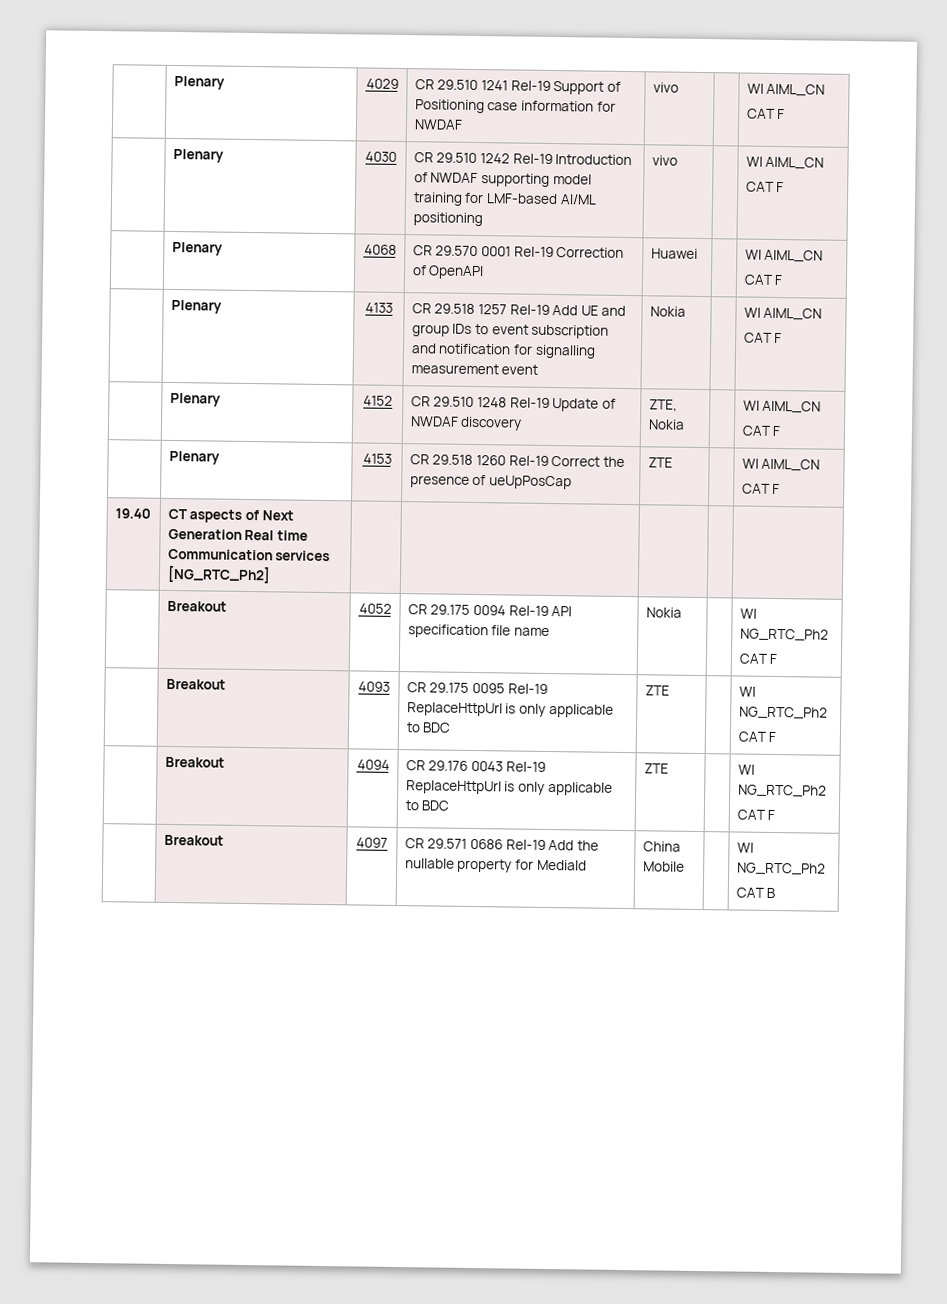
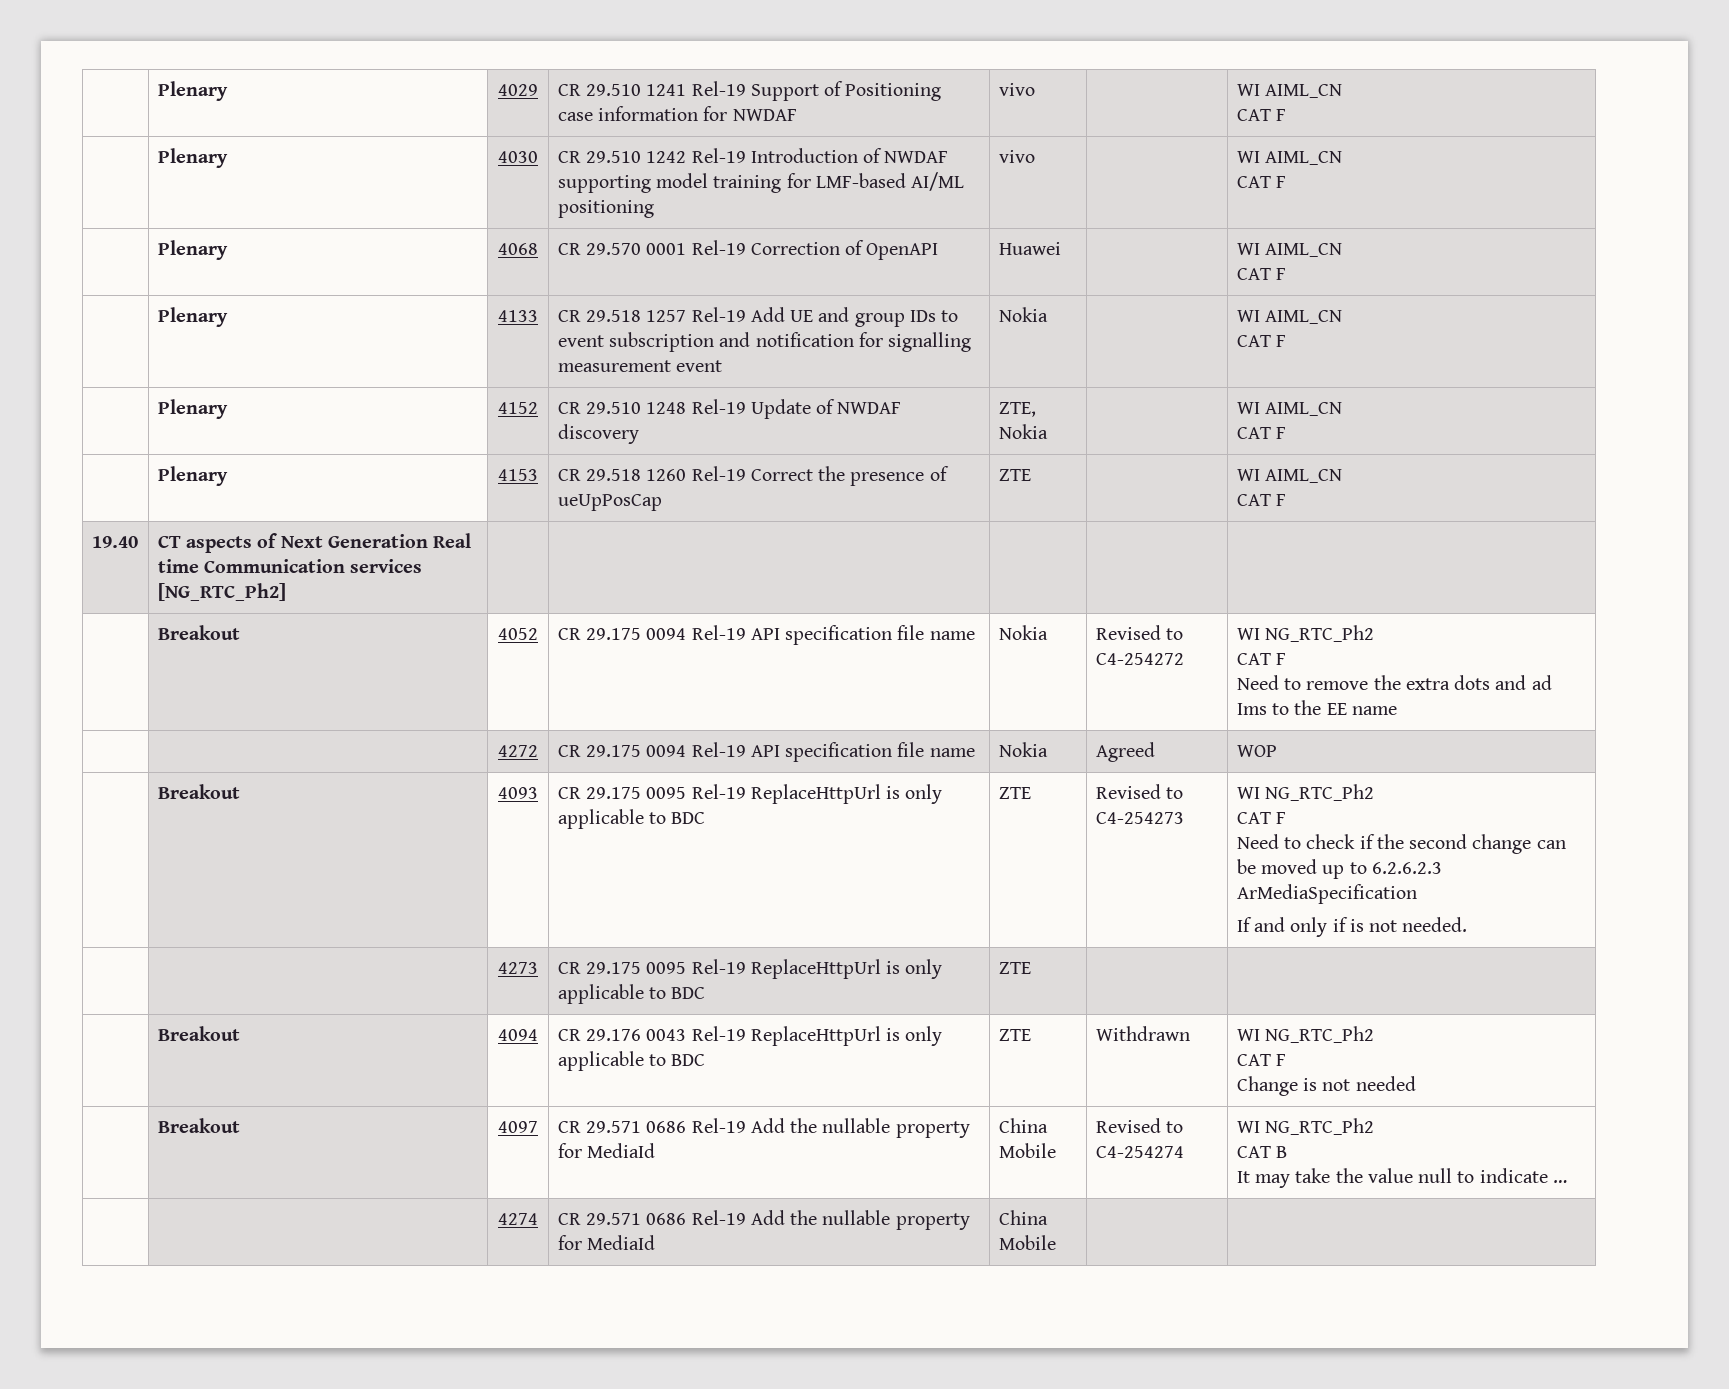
- | Breakout | 4052 | CR 29.175 0094 Rel-19 API specification file name | Nokia | | WI NG_RTC_Ph2
+ | Breakout | 4052 | CR 29.175 0094 Rel-19 API specification file name | Nokia | Revised to C4-254272 | WI NG_RTC_Ph2
  CAT F
+ Need to remove the extra dots and ad Ims to the EE name
+ | | 4272 | CR 29.175 0094 Rel-19 API specification file name | Nokia | Agreed | WOP
- CR 29.175 0095 Rel-19 ReplaceHttpUrl is only applicable to BDC | ZTE | | WI NG_RTC_Ph2
+ CR 29.175 0095 Rel-19 ReplaceHttpUrl is only applicable to BDC | ZTE | Revised to C4-254273 | WI NG_RTC_Ph2
  CAT F
+ Need to check if the second change can be moved up to 6.2.6.2.3 ArMediaSpecification
+ If and only if is not needed.
+ | | 4273 | CR 29.175 0095 Rel-19 ReplaceHttpUrl is only applicable to BDC | ZTE | |
- | Breakout | 4094 | CR 29.176 0043 Rel-19 ReplaceHttpUrl is only applicable to BDC | ZTE | | WI NG_RTC_Ph2
+ | Breakout | 4094 | CR 29.176 0043 Rel-19 ReplaceHttpUrl is only applicable to BDC | ZTE | Withdrawn | WI NG_RTC_Ph2
  CAT F
+ Change is not needed
- | Breakout | 4097 | CR 29.571 0686 Rel-19 Add the nullable property for MediaId | China Mobile | | WI NG_RTC_Ph2
+ | Breakout | 4097 | CR 29.571 0686 Rel-19 Add the nullable property for MediaId | China Mobile | Revised to C4-254274 | WI NG_RTC_Ph2
  CAT B
+ It may take the value null to indicate …
+ | | 4274 | CR 29.571 0686 Rel-19 Add the nullable property for MediaId | China Mobile | |

